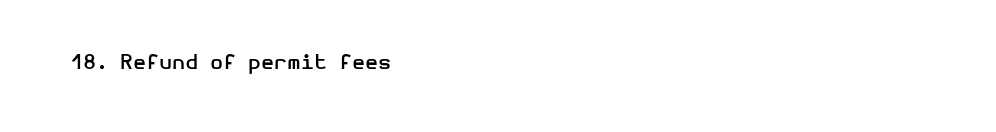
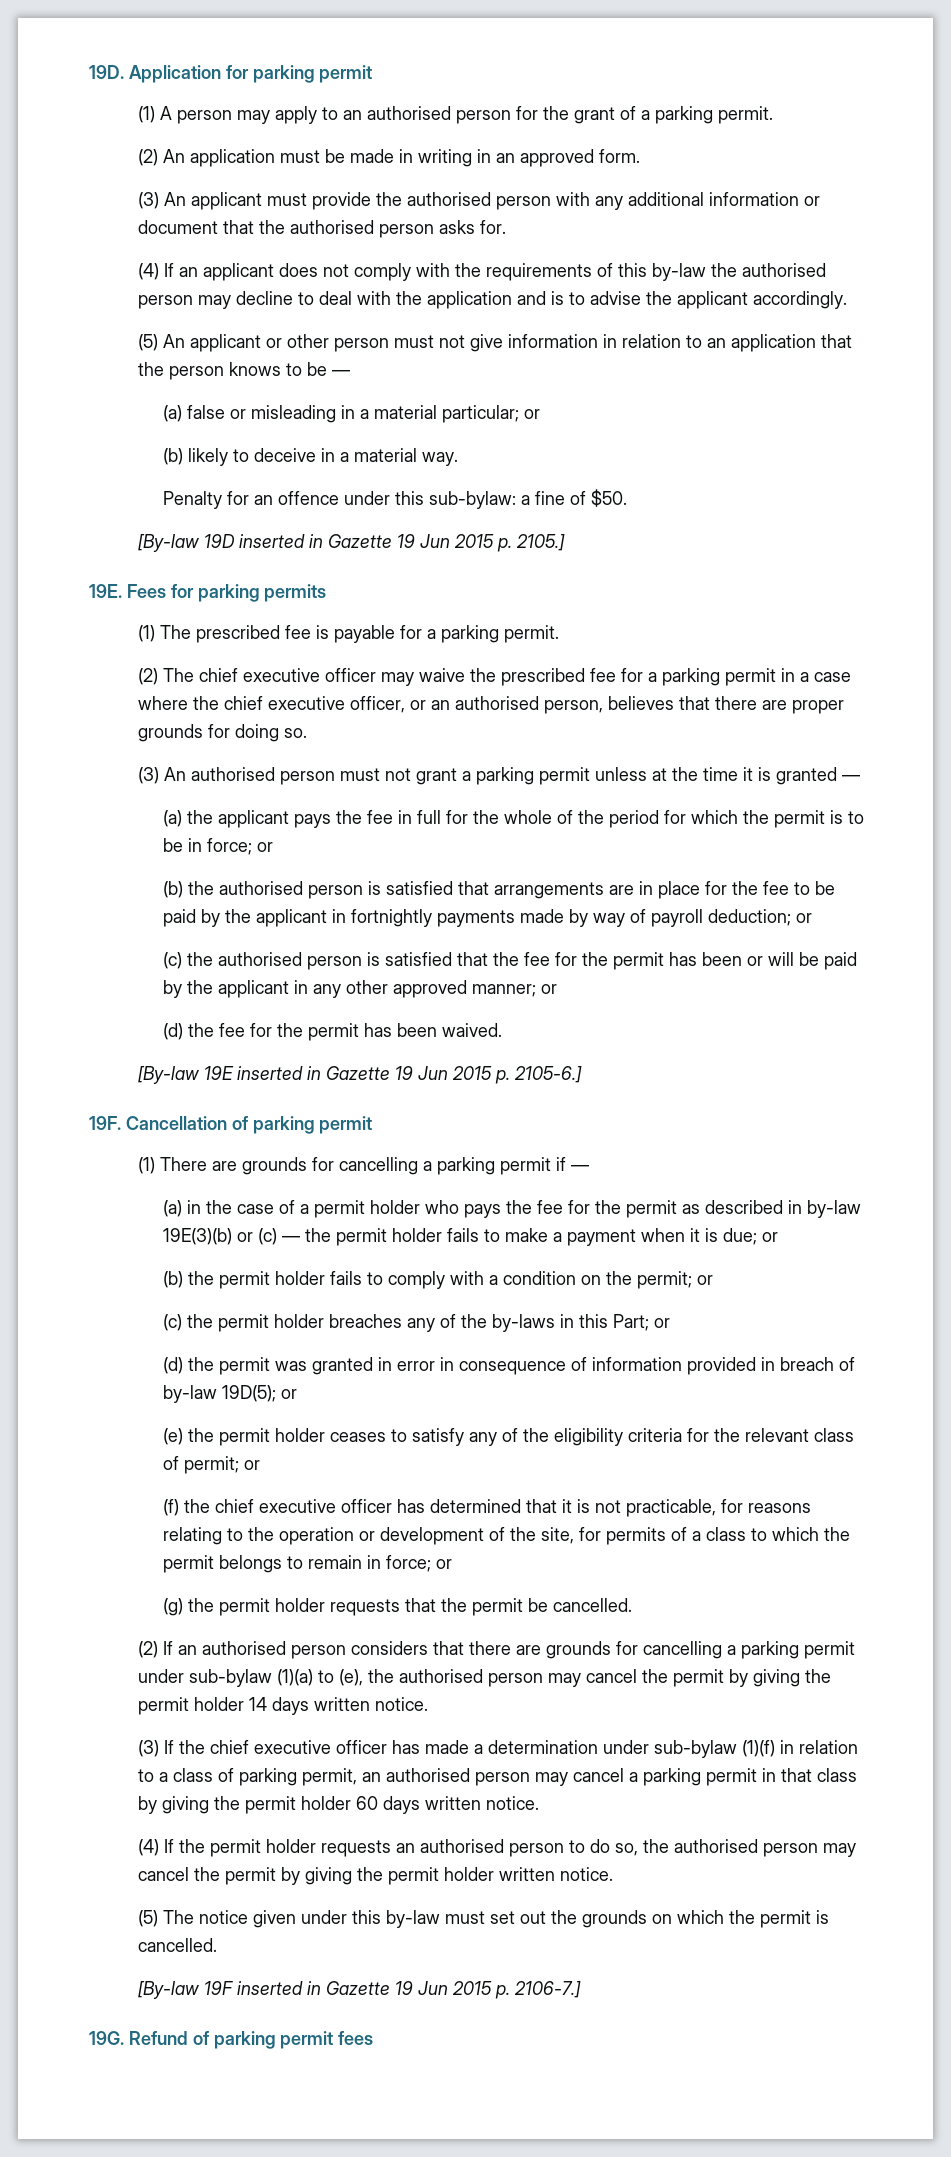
- 18. Refund of permit fees
+ 19D. Application for parking permit
+ (1) A person may apply to an authorised person for the grant of a parking permit.
+ (2) An application must be made in writing in an approved form.
+ (3) An applicant must provide the authorised person with any additional information or document that the authorised person asks for.
+ (4) If an applicant does not comply with the requirements of this by-law the authorised person may decline to deal with the application and is to advise the applicant accordingly.
+ (5) An applicant or other person must not give information in relation to an application that the person knows to be —
+ (a) false or misleading in a material particular; or
+ (b) likely to deceive in a material way.
+ Penalty for an offence under this sub-bylaw: a fine of $50.
+ [By-law 19D inserted in Gazette 19 Jun 2015 p. 2105.]
+ 19E. Fees for parking permits
+ (1) The prescribed fee is payable for a parking permit.
+ (2) The chief executive officer may waive the prescribed fee for a parking permit in a case where the chief executive officer, or an authorised person, believes that there are proper grounds for doing so.
+ (3) An authorised person must not grant a parking permit unless at the time it is granted —
+ (a) the applicant pays the fee in full for the whole of the period for which the permit is to be in force; or
+ (b) the authorised person is satisfied that arrangements are in place for the fee to be paid by the applicant in fortnightly payments made by way of payroll deduction; or
+ (c) the authorised person is satisfied that the fee for the permit has been or will be paid by the applicant in any other approved manner; or
+ (d) the fee for the permit has been waived.
+ [By-law 19E inserted in Gazette 19 Jun 2015 p. 2105-6.]
+ 19F. Cancellation of parking permit
+ (1) There are grounds for cancelling a parking permit if —
+ (a) in the case of a permit holder who pays the fee for the permit as described in by-law 19E(3)(b) or (c) — the permit holder fails to make a payment when it is due; or
+ (b) the permit holder fails to comply with a condition on the permit; or
+ (c) the permit holder breaches any of the by-laws in this Part; or
+ (d) the permit was granted in error in consequence of information provided in breach of by-law 19D(5); or
+ (e) the permit holder ceases to satisfy any of the eligibility criteria for the relevant class of permit; or
+ (f) the chief executive officer has determined that it is not practicable, for reasons relating to the operation or development of the site, for permits of a class to which the permit belongs to remain in force; or
+ (g) the permit holder requests that the permit be cancelled.
+ (2) If an authorised person considers that there are grounds for cancelling a parking permit under sub-bylaw (1)(a) to (e), the authorised person may cancel the permit by giving the permit holder 14 days written notice.
+ (3) If the chief executive officer has made a determination under sub-bylaw (1)(f) in relation to a class of parking permit, an authorised person may cancel a parking permit in that class by giving the permit holder 60 days written notice.
+ (4) If the permit holder requests an authorised person to do so, the authorised person may cancel the permit by giving the permit holder written notice.
+ (5) The notice given under this by-law must set out the grounds on which the permit is cancelled.
+ [By-law 19F inserted in Gazette 19 Jun 2015 p. 2106-7.]
+ 19G. Refund of parking permit fees

